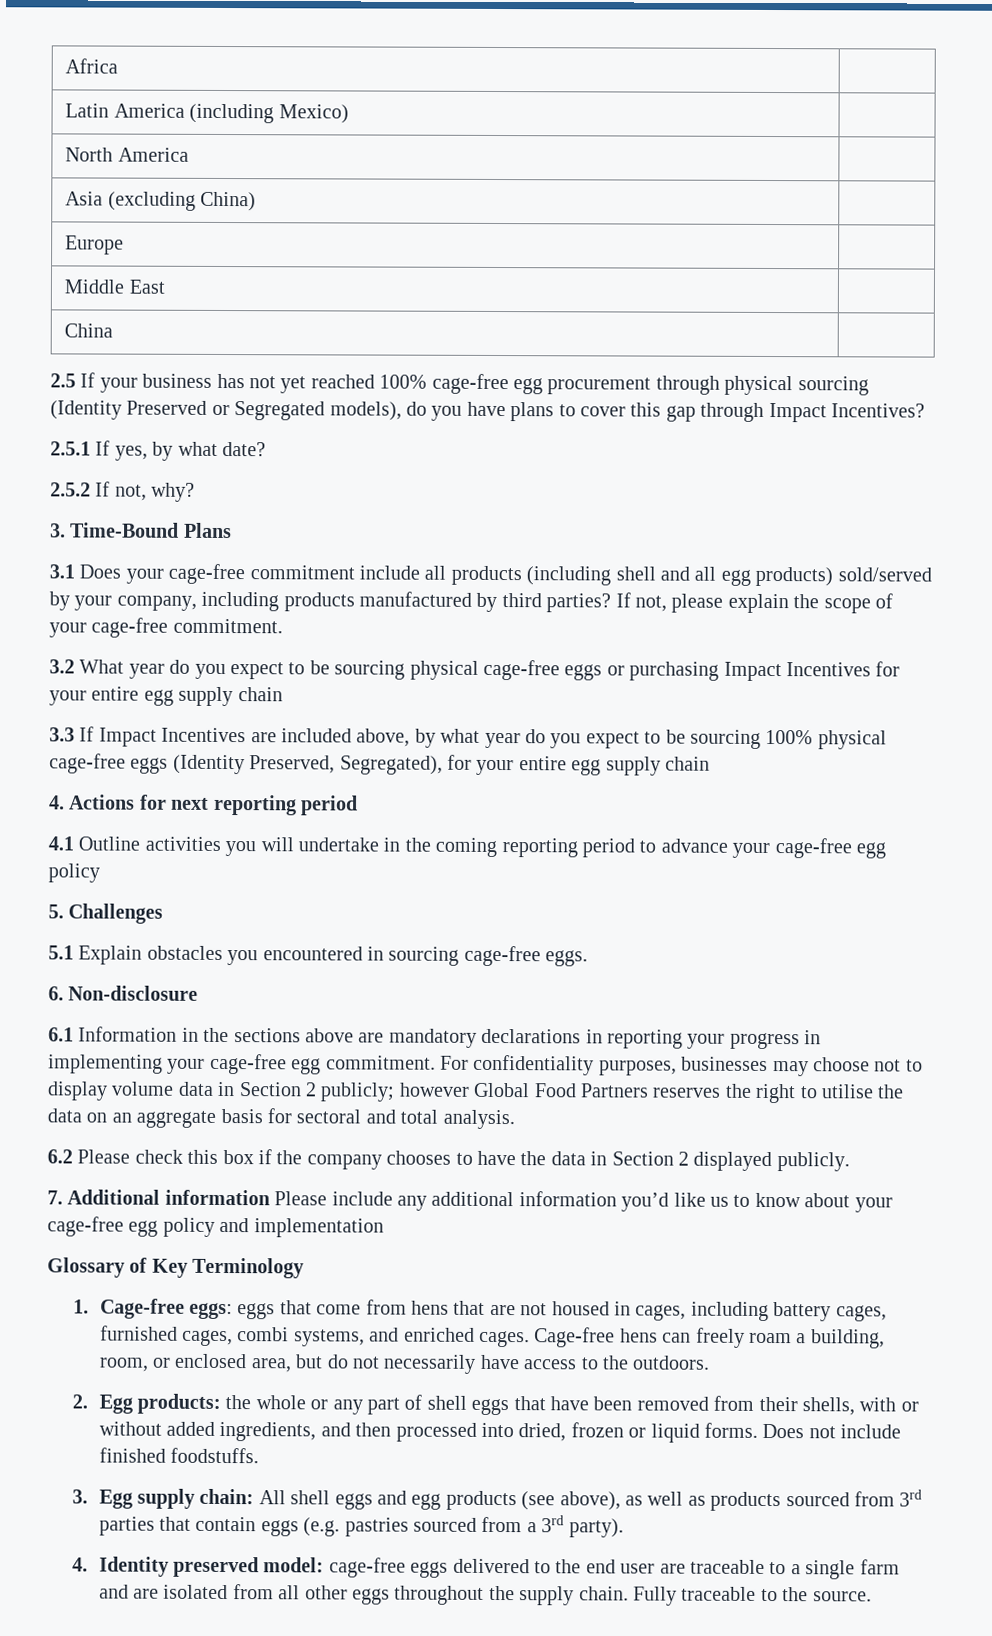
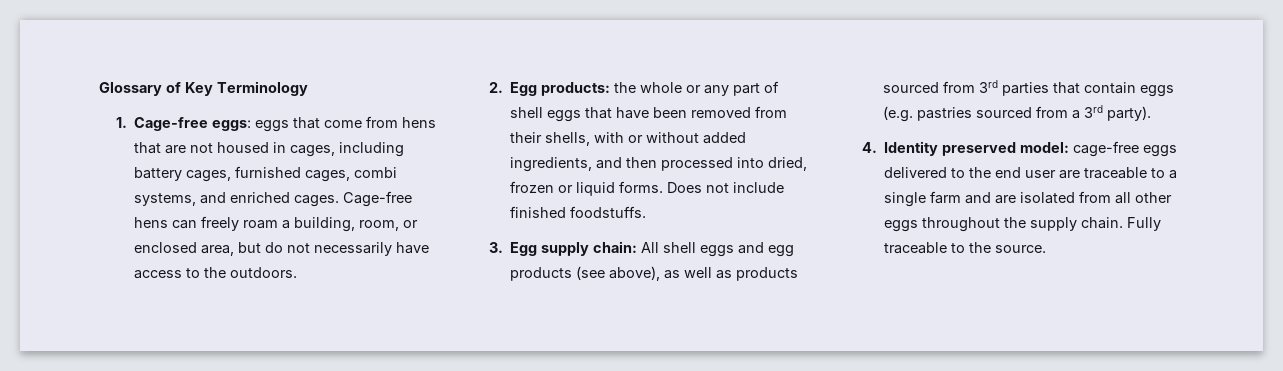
- Africa |
- Latin America (including Mexico) |
- North America |
- Asia (excluding China) |
- Europe |
- Middle East |
- China |
- 2.5 If your business has not yet reached 100% cage-free egg procurement through physical sourcing (Identity Preserved or Segregated models), do you have plans to cover this gap through Impact Incentives?
- 2.5.1 If yes, by what date?
- 2.5.2 If not, why?
- 3. Time-Bound Plans
- 3.1 Does your cage-free commitment include all products (including shell and all egg products) sold/served by your company, including products manufactured by third parties? If not, please explain the scope of your cage-free commitment.
- 3.2 What year do you expect to be sourcing physical cage-free eggs or purchasing Impact Incentives for your entire egg supply chain
- 3.3 If Impact Incentives are included above, by what year do you expect to be sourcing 100% physical cage-free eggs (Identity Preserved, Segregated), for your entire egg supply chain
- 4. Actions for next reporting period
- 4.1 Outline activities you will undertake in the coming reporting period to advance your cage-free egg policy
- 5. Challenges
- 5.1 Explain obstacles you encountered in sourcing cage-free eggs.
- 6. Non-disclosure
- 6.1 Information in the sections above are mandatory declarations in reporting your progress in implementing your cage-free egg commitment. For confidentiality purposes, businesses may choose not to display volume data in Section 2 publicly; however Global Food Partners reserves the right to utilise the data on an aggregate basis for sectoral and total analysis.
- 6.2 Please check this box if the company chooses to have the data in Section 2 displayed publicly.
- 7. Additional information Please include any additional information you’d like us to know about your cage-free egg policy and implementation

